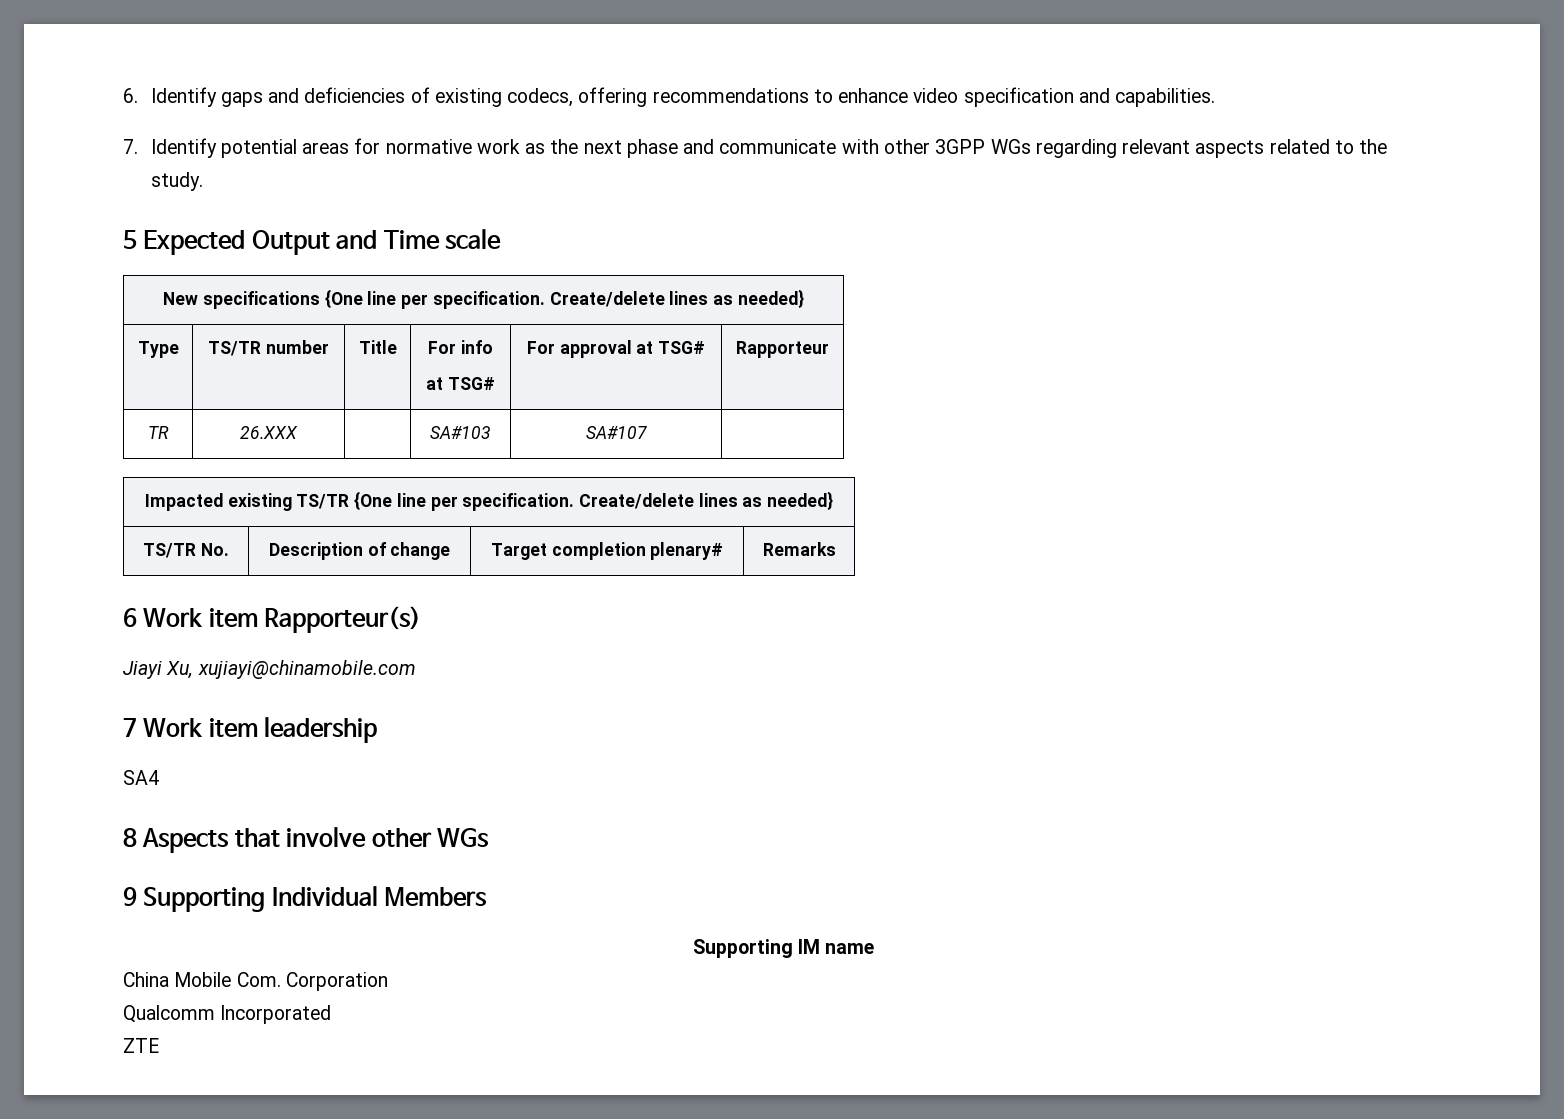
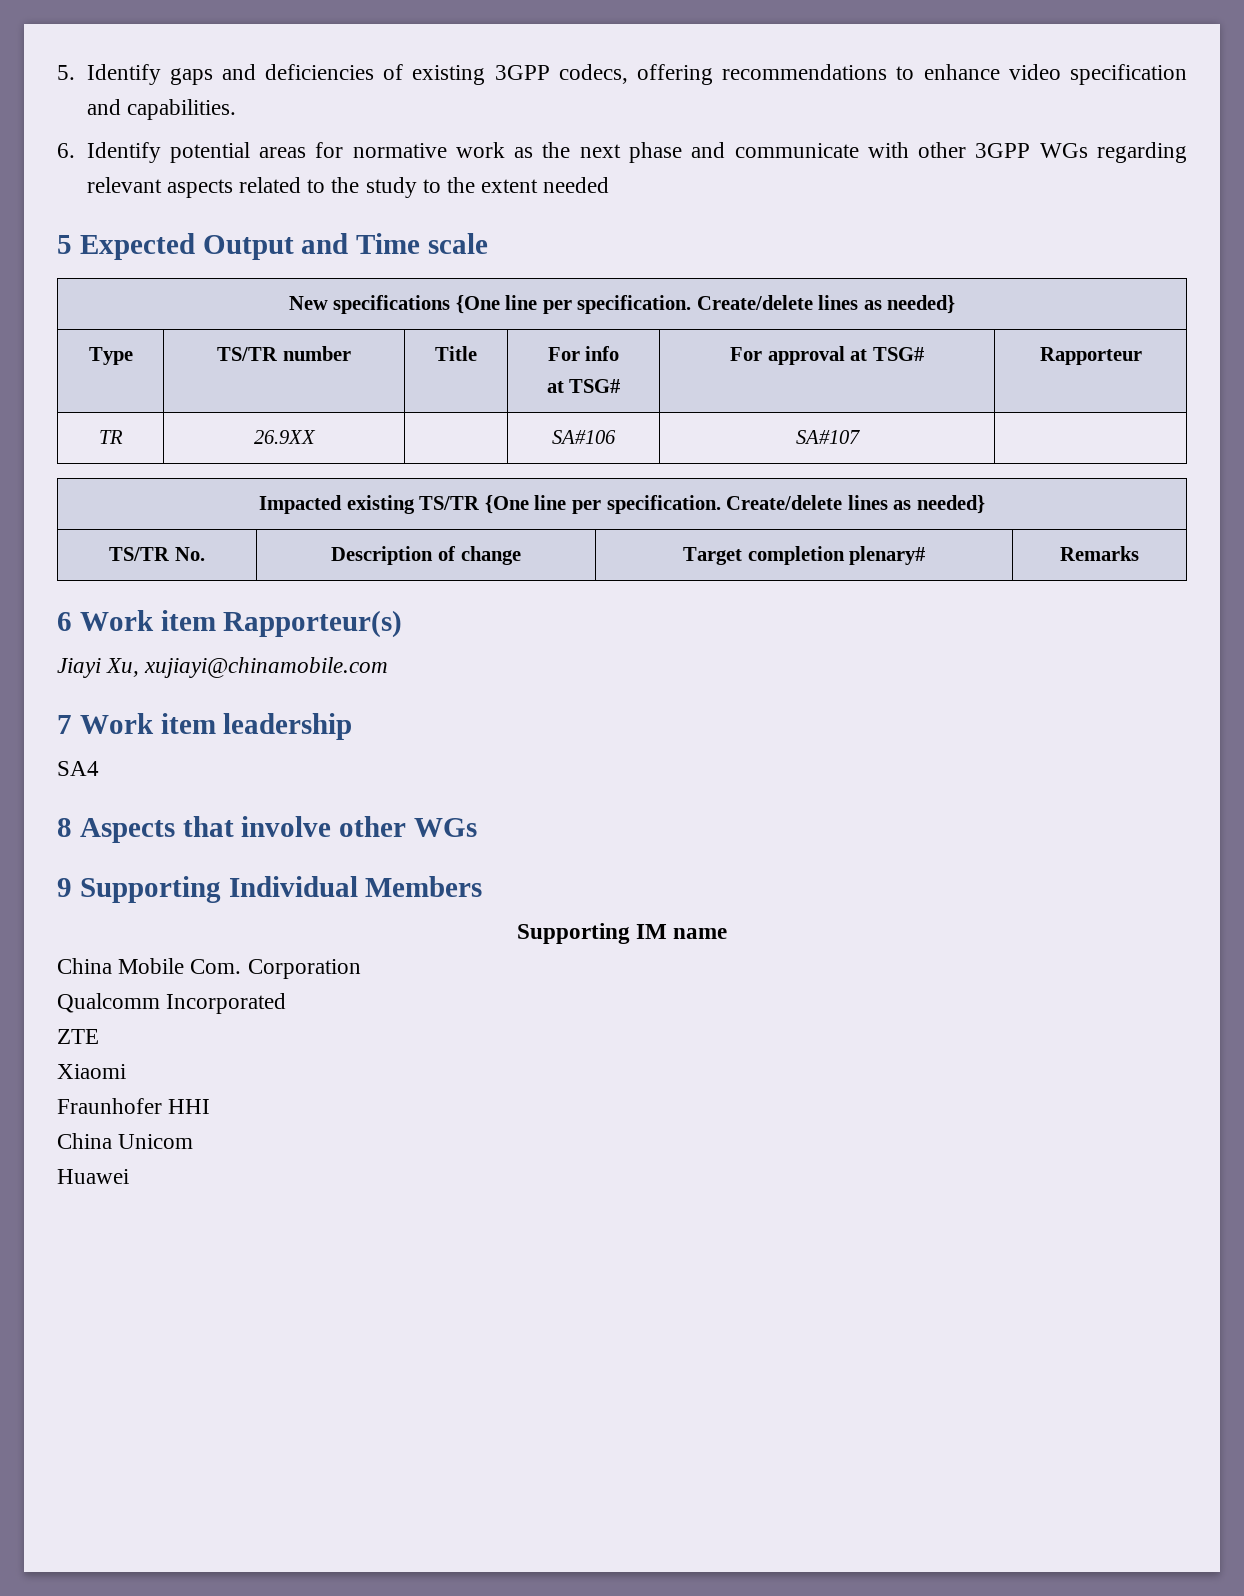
- 6. Identify gaps and deficiencies of existing codecs, offering recommendations to enhance video specification and capabilities.
+ 5. Identify gaps and deficiencies of existing 3GPP codecs, offering recommendations to enhance video specification and capabilities.
- 7. Identify potential areas for normative work as the next phase and communicate with other 3GPP WGs regarding relevant aspects related to the study.
+ 6. Identify potential areas for normative work as the next phase and communicate with other 3GPP WGs regarding relevant aspects related to the study to the extent needed
- TR | 26.XXX | | SA#103 | SA#107 |
+ TR | 26.9XX | | SA#106 | SA#107 |
+ Xiaomi
+ Fraunhofer HHI
+ China Unicom
+ Huawei

